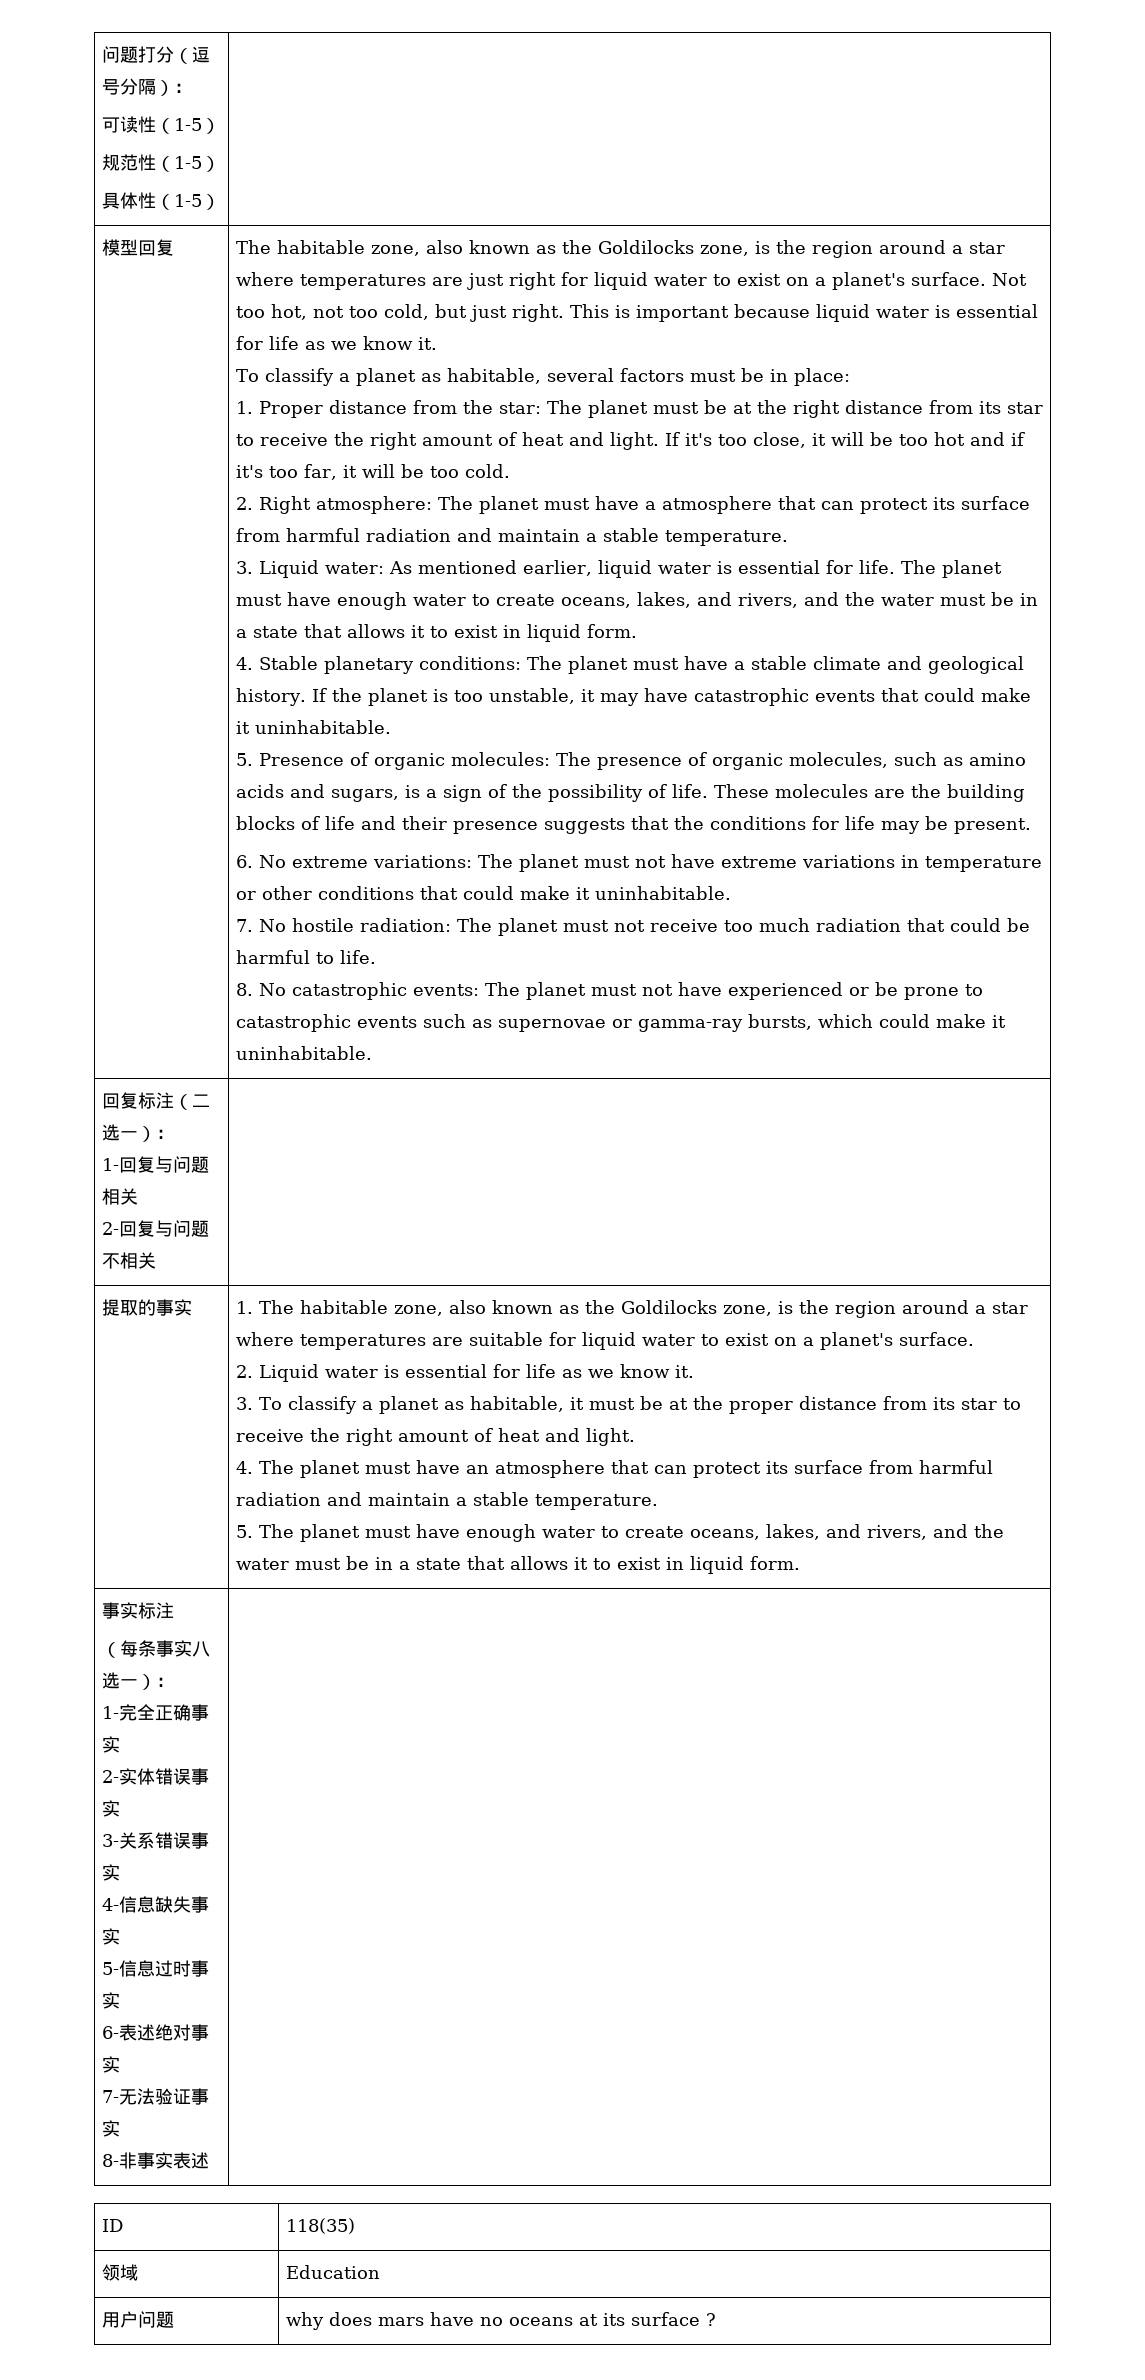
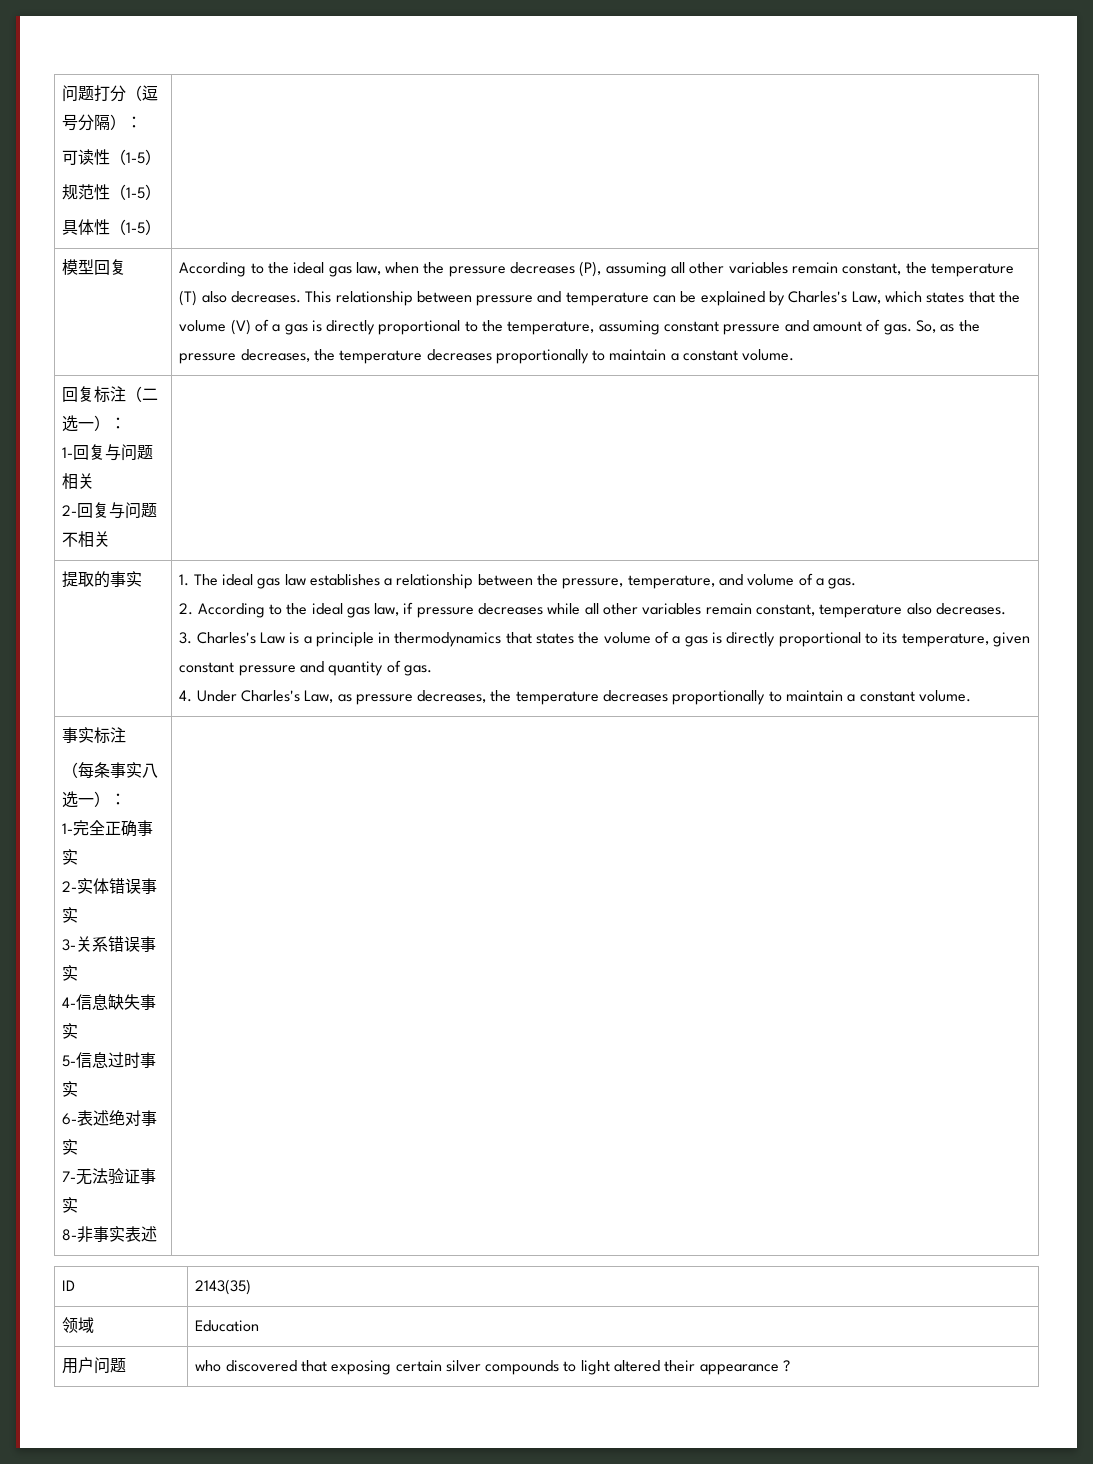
- The habitable zone, also known as the Goldilocks zone, is the region around a star where temperatures are just right for liquid water to exist on a planet's surface. Not too hot, not too cold, but just right. This is important because liquid water is essential for life as we know it.
- To classify a planet as habitable, several factors must be in place:
- 1. Proper distance from the star: The planet must be at the right distance from its star to receive the right amount of heat and light. If it's too close, it will be too hot and if it's too far, it will be too cold.
- 2. Right atmosphere: The planet must have a atmosphere that can protect its surface from harmful radiation and maintain a stable temperature.
- 3. Liquid water: As mentioned earlier, liquid water is essential for life. The planet must have enough water to create oceans, lakes, and rivers, and the water must be in a state that allows it to exist in liquid form.
- 4. Stable planetary conditions: The planet must have a stable climate and geological history. If the planet is too unstable, it may have catastrophic events that could make it uninhabitable.
- 5. Presence of organic molecules: The presence of organic molecules, such as amino acids and sugars, is a sign of the possibility of life. These molecules are the building blocks of life and their presence suggests that the conditions for life may be present.
- 6. No extreme variations: The planet must not have extreme variations in temperature or other conditions that could make it uninhabitable.
- 7. No hostile radiation: The planet must not receive too much radiation that could be harmful to life.
- 8. No catastrophic events: The planet must not have experienced or be prone to catastrophic events such as supernovae or gamma-ray bursts, which could make it uninhabitable.
+ According to the ideal gas law, when the pressure decreases (P), assuming all other variables remain constant, the temperature (T) also decreases. This relationship between pressure and temperature can be explained by Charles's Law, which states that the volume (V) of a gas is directly proportional to the temperature, assuming constant pressure and amount of gas. So, as the pressure decreases, the temperature decreases proportionally to maintain a constant volume.
- 1. The habitable zone, also known as the Goldilocks zone, is the region around a star where temperatures are suitable for liquid water to exist on a planet's surface.
- 2. Liquid water is essential for life as we know it.
- 3. To classify a planet as habitable, it must be at the proper distance from its star to receive the right amount of heat and light.
- 4. The planet must have an atmosphere that can protect its surface from harmful radiation and maintain a stable temperature.
- 5. The planet must have enough water to create oceans, lakes, and rivers, and the water must be in a state that allows it to exist in liquid form.
+ 1. The ideal gas law establishes a relationship between the pressure, temperature, and volume of a gas.
+ 2. According to the ideal gas law, if pressure decreases while all other variables remain constant, temperature also decreases.
+ 3. Charles's Law is a principle in thermodynamics that states the volume of a gas is directly proportional to its temperature, given constant pressure and quantity of gas.
+ 4. Under Charles's Law, as pressure decreases, the temperature decreases proportionally to maintain a constant volume.
- ID | 118(35)
+ ID | 2143(35)
- 用户问题 | why does mars have no oceans at its surface ?
+ 用户问题 | who discovered that exposing certain silver compounds to light altered their appearance ?

